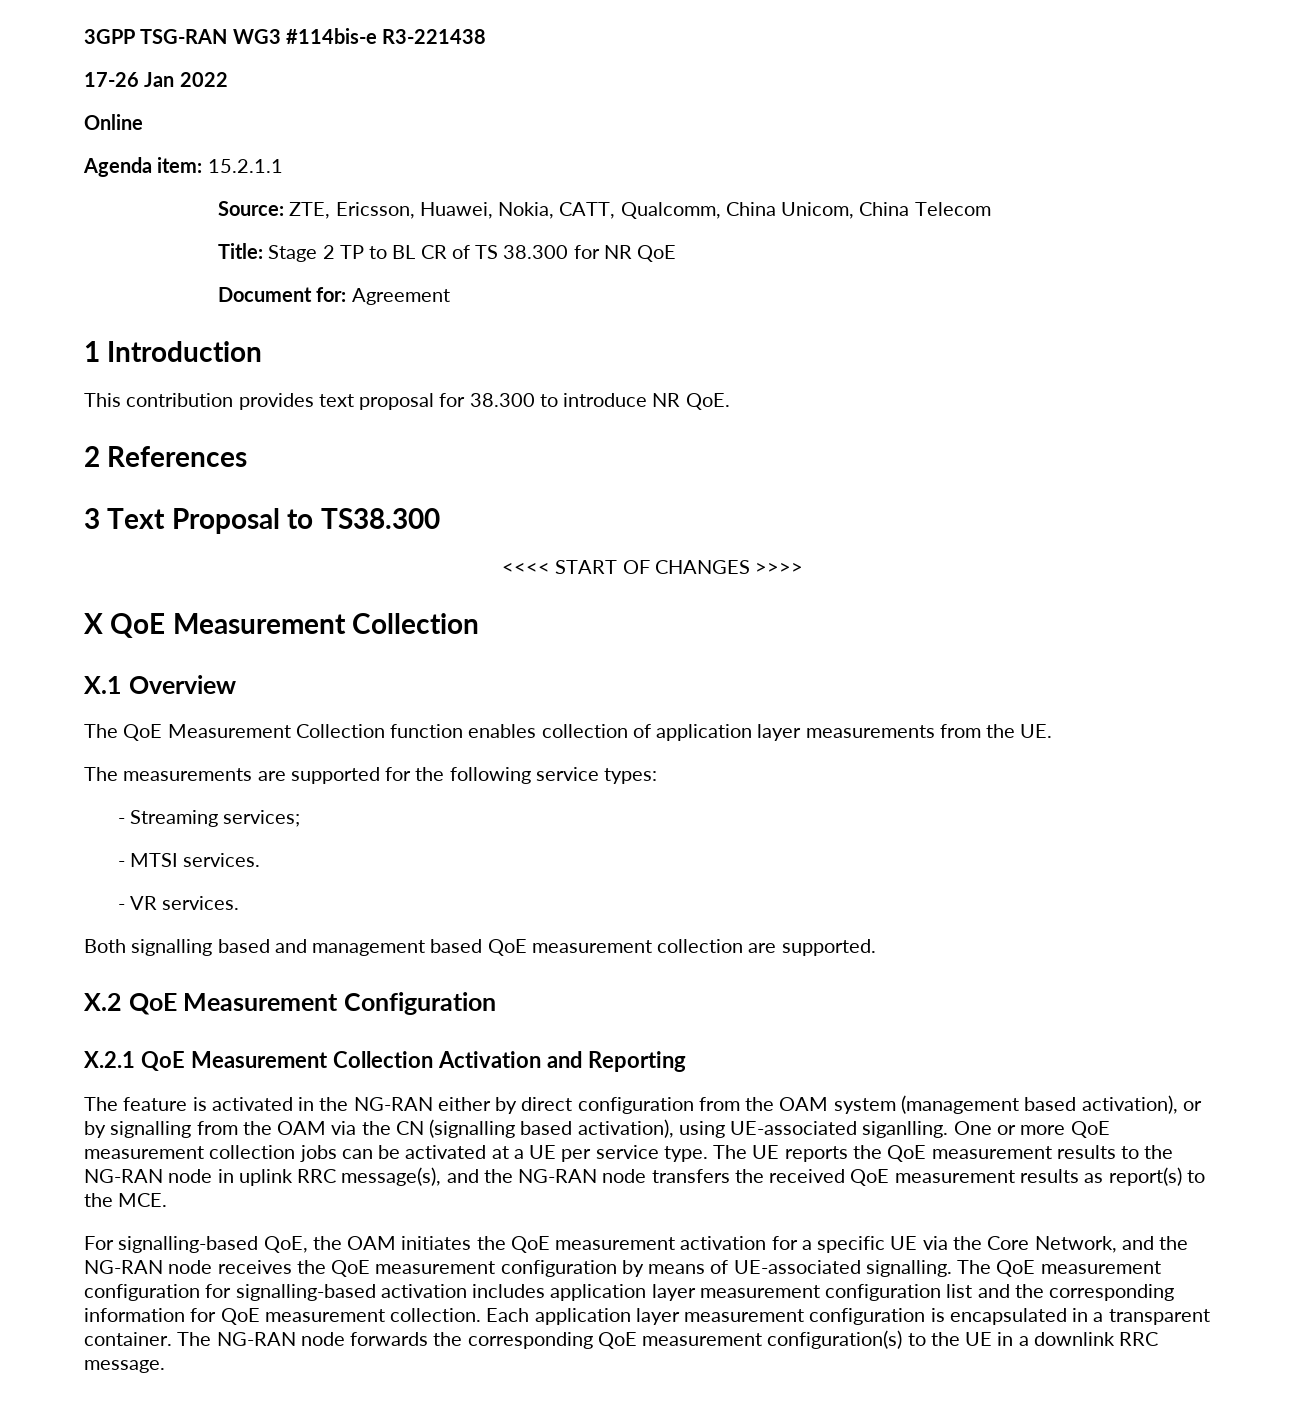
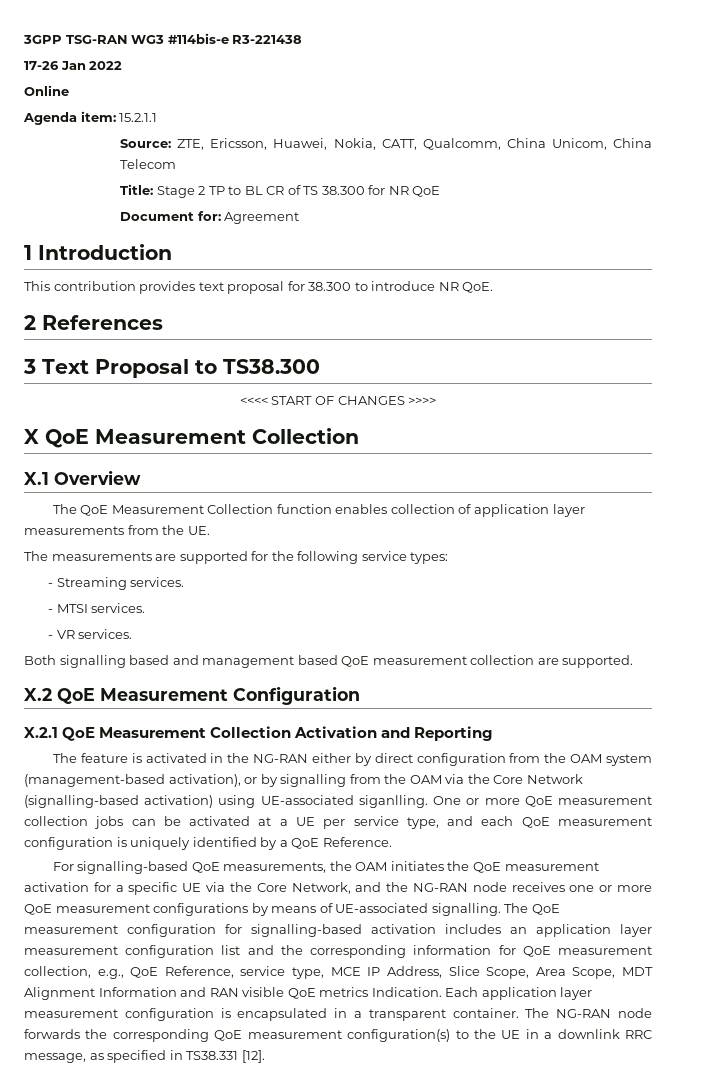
- - Streaming services;
+ - Streaming services.
- The feature is activated in the NG-RAN either by direct configuration from the OAM system (management based activation), or by signalling from the OAM via the CN (signalling based activation), using UE-associated siganlling.
+ The feature is activated in the NG-RAN either by direct configuration from the OAM system (management-based activation), or by signalling from the OAM via the Core Network (signalling-based activation) using UE-associated siganlling.
- One or more QoE measurement collection jobs can be activated at a UE per service type. The UE reports the QoE measurement results to the NG-RAN node in uplink RRC message(s), and the NG-RAN node transfers the received QoE measurement results as report(s) to the MCE.
+ One or more QoE measurement collection jobs can be activated at a UE per service type, and each QoE measurement configuration is uniquely identified by a QoE Reference.
- For signalling-based QoE, the OAM initiates the QoE measurement activation for a specific UE via the Core Network, and the NG-RAN node receives the QoE measurement configuration by means of UE-associated signalling.
+ For signalling-based QoE measurements, the OAM initiates the QoE measurement activation for a specific UE via the Core Network, and the NG-RAN node receives one or more QoE measurement configurations by means of UE-associated signalling.
- The QoE measurement configuration for signalling-based activation includes application layer measurement configuration list and the corresponding information for QoE measurement collection.
+ The QoE measurement configuration for signalling-based activation includes an application layer measurement configuration list and the corresponding information for QoE measurement collection, e.g., QoE Reference, service type, MCE IP Address, Slice Scope, Area Scope, MDT Alignment Information and RAN visible QoE metrics Indication.
- The NG-RAN node forwards the corresponding QoE measurement configuration(s) to the UE in a downlink RRC message.
+ The NG-RAN node forwards the corresponding QoE measurement configuration(s) to the UE in a downlink RRC message, as specified in TS38.331 [12].

